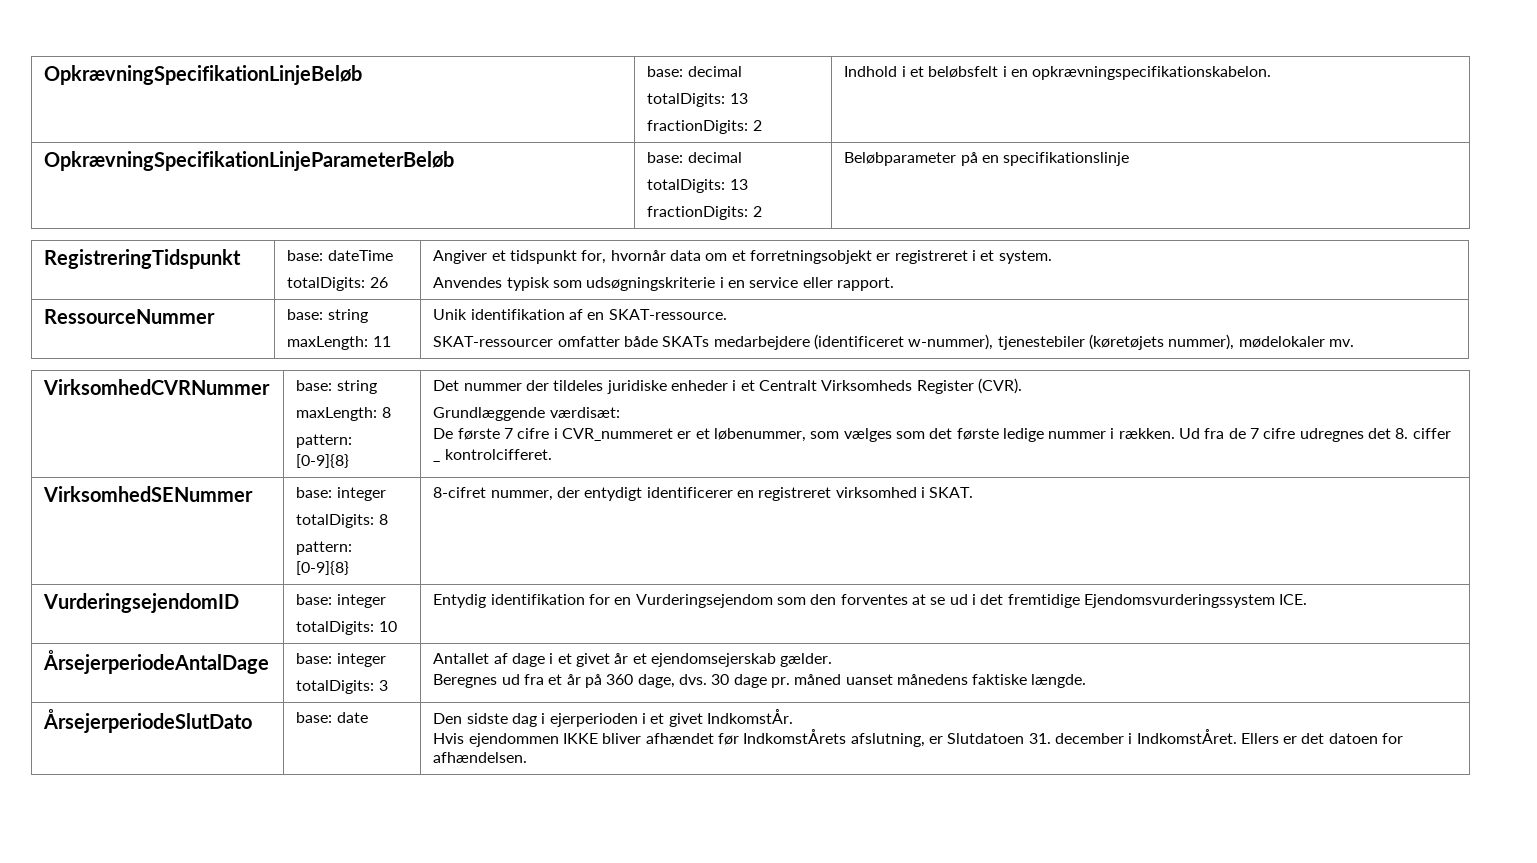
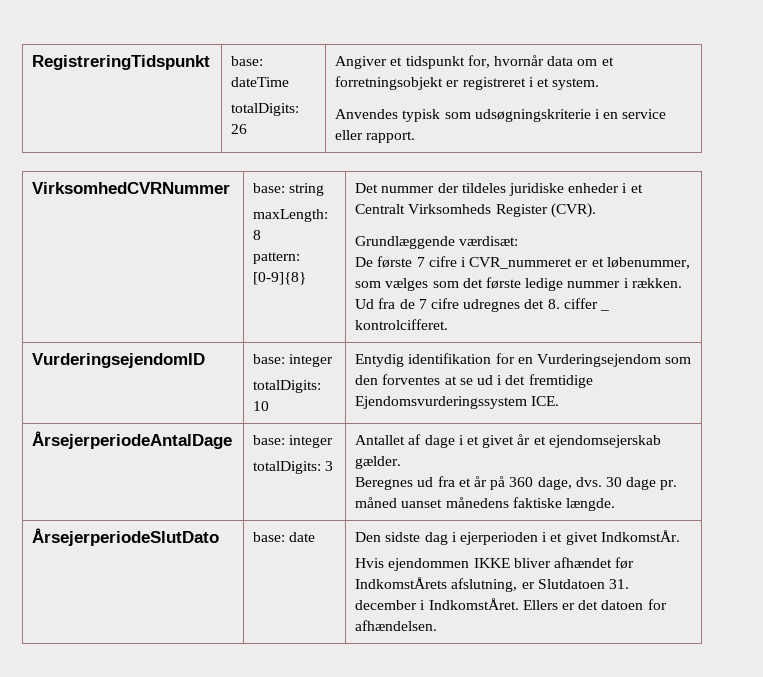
- OpkrævningSpecifikationLinjeBeløb | base: decimal
- totalDigits: 13
- fractionDigits: 2 | Indhold i et beløbsfelt i en opkrævningspecifikationskabelon.
- OpkrævningSpecifikationLinjeParameterBeløb | base: decimal
- totalDigits: 13
- fractionDigits: 2 | Beløbparameter på en specifikationslinje
- RessourceNummer | base: string
- maxLength: 11 | Unik identifikation af en SKAT-ressource.
- SKAT-ressourcer omfatter både SKATs medarbejdere (identificeret w-nummer), tjenestebiler (køretøjets nummer), mødelokaler mv.
- VirksomhedSENummer | base: integer
- totalDigits: 8
- pattern: [0-9]{8} | 8-cifret nummer, der entydigt identificerer en registreret virksomhed i SKAT.

